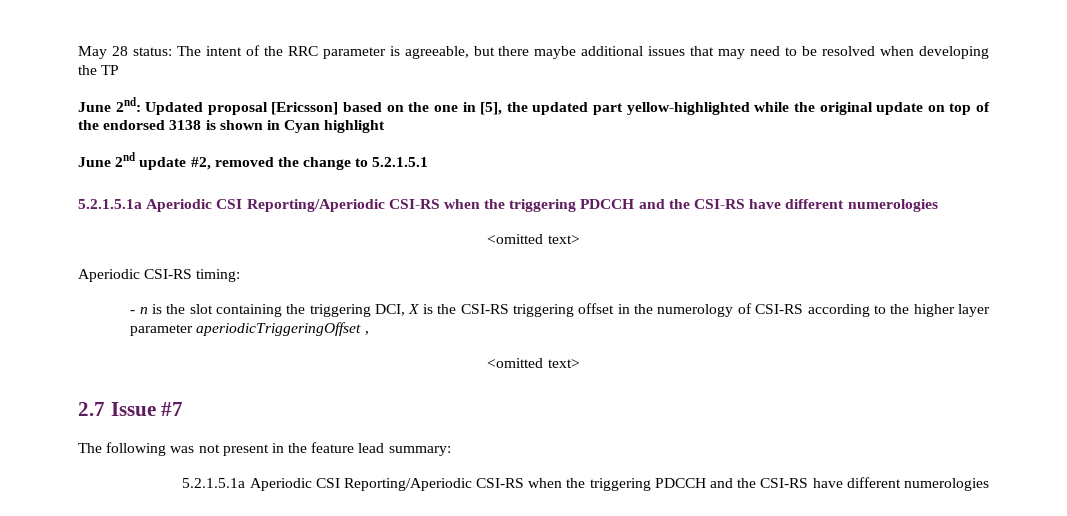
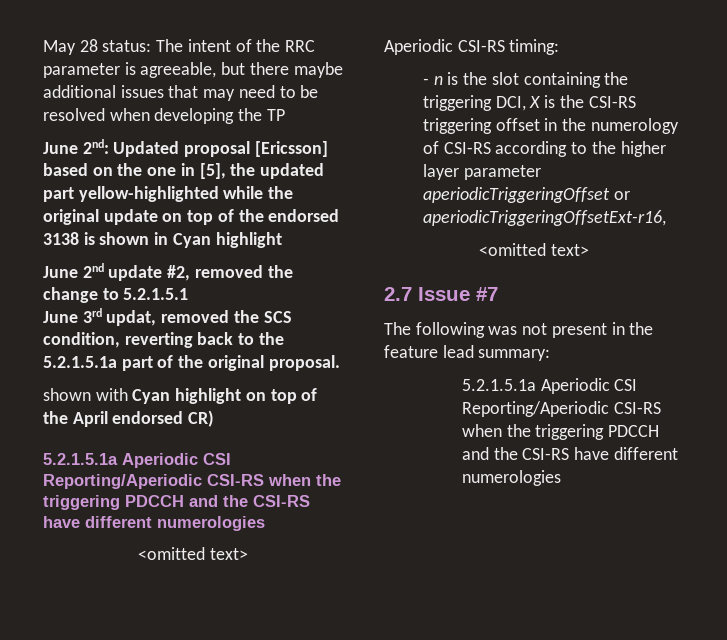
+ June 3rd updat, removed the SCS condition, reverting back to the 5.2.1.5.1a part of the original proposal.
+ shown with Cyan highlight on top of the April endorsed CR)
- - n is the slot containing the triggering DCI, X is the CSI-RS triggering offset in the numerology of CSI-RS according to the higher layer parameter aperiodicTriggeringOffset ,
+ - n is the slot containing the triggering DCI, X is the CSI-RS triggering offset in the numerology of CSI-RS according to the higher layer parameter aperiodicTriggeringOffset or aperiodicTriggeringOffsetExt-r16,

